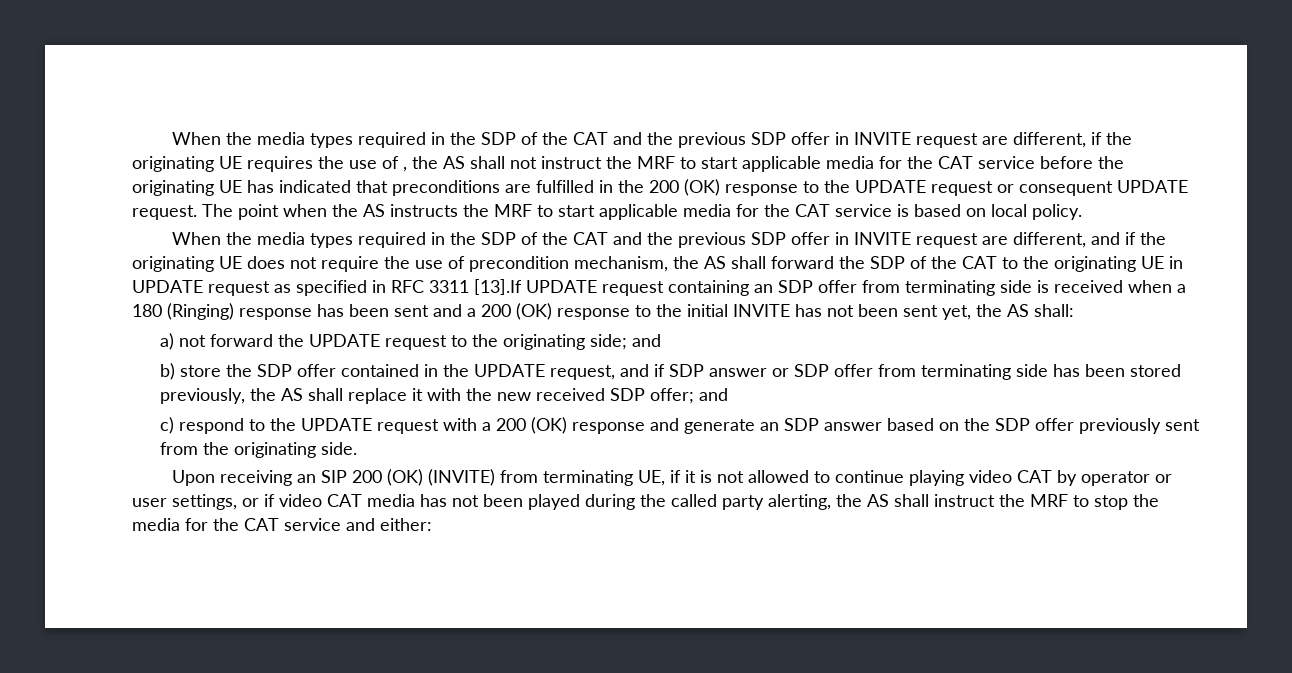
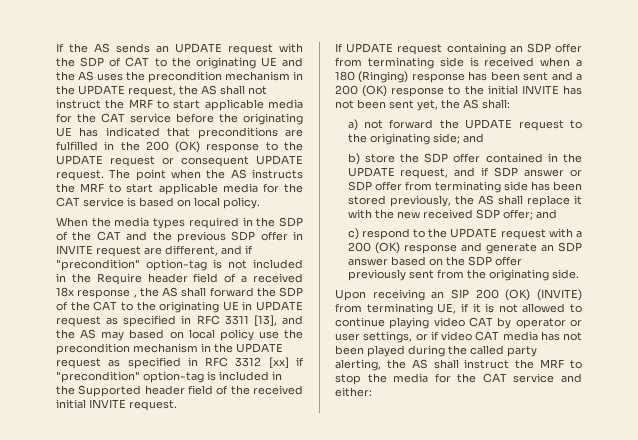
- When the media types required in the SDP of the CAT and the previous SDP offer in INVITE request are different, if the originating UE requires the use of , the AS shall not instruct the MRF to start applicable media for the CAT service before the originating UE has indicated that preconditions are fulfilled in the 200 (OK) response to the UPDATE request or consequent UPDATE request.
+ If the AS sends an UPDATE request with the SDP of CAT to the originating UE and the AS uses the precondition mechanism in the UPDATE request, the AS shall not instruct the MRF to start applicable media for the CAT service before the originating UE has indicated that preconditions are fulfilled in the 200 (OK) response to the UPDATE request or consequent UPDATE request.
- When the media types required in the SDP of the CAT and the previous SDP offer in INVITE request are different, and if the originating UE does not require the use of precondition mechanism, the AS shall forward the SDP of the CAT to the originating UE in UPDATE request as specified in RFC 3311 [13].If UPDATE request containing an SDP offer from terminating side is received when a 180 (Ringing) response has been sent and a 200 (OK) response to the initial INVITE has not been sent yet, the AS shall:
+ When the media types required in the SDP of the CAT and the previous SDP offer in INVITE request are different, and if "precondition" option-tag is not included in the Require header field of a received 18x response , the AS shall forward the SDP of the CAT to the originating UE in UPDATE request as specified in RFC 3311 [13], and the AS may based on local policy use the precondition mechanism in the UPDATE request as specified in RFC 3312 [xx] if "precondition" option-tag is included in the Supported header field of the received initial INVITE request.
+ If UPDATE request containing an SDP offer from terminating side is received when a 180 (Ringing) response has been sent and a 200 (OK) response to the initial INVITE has not been sent yet, the AS shall:

